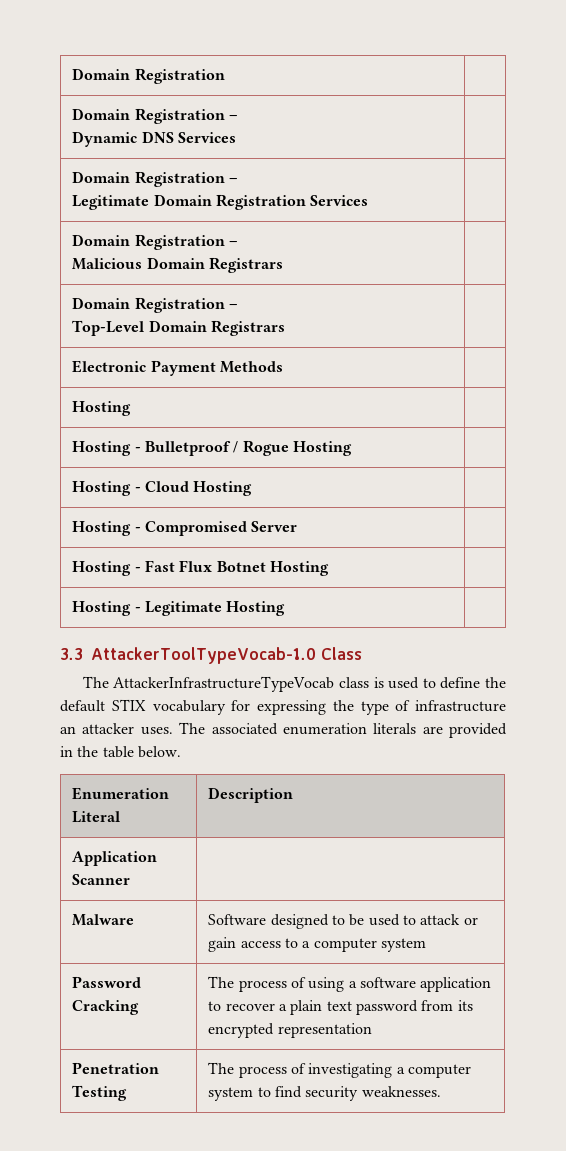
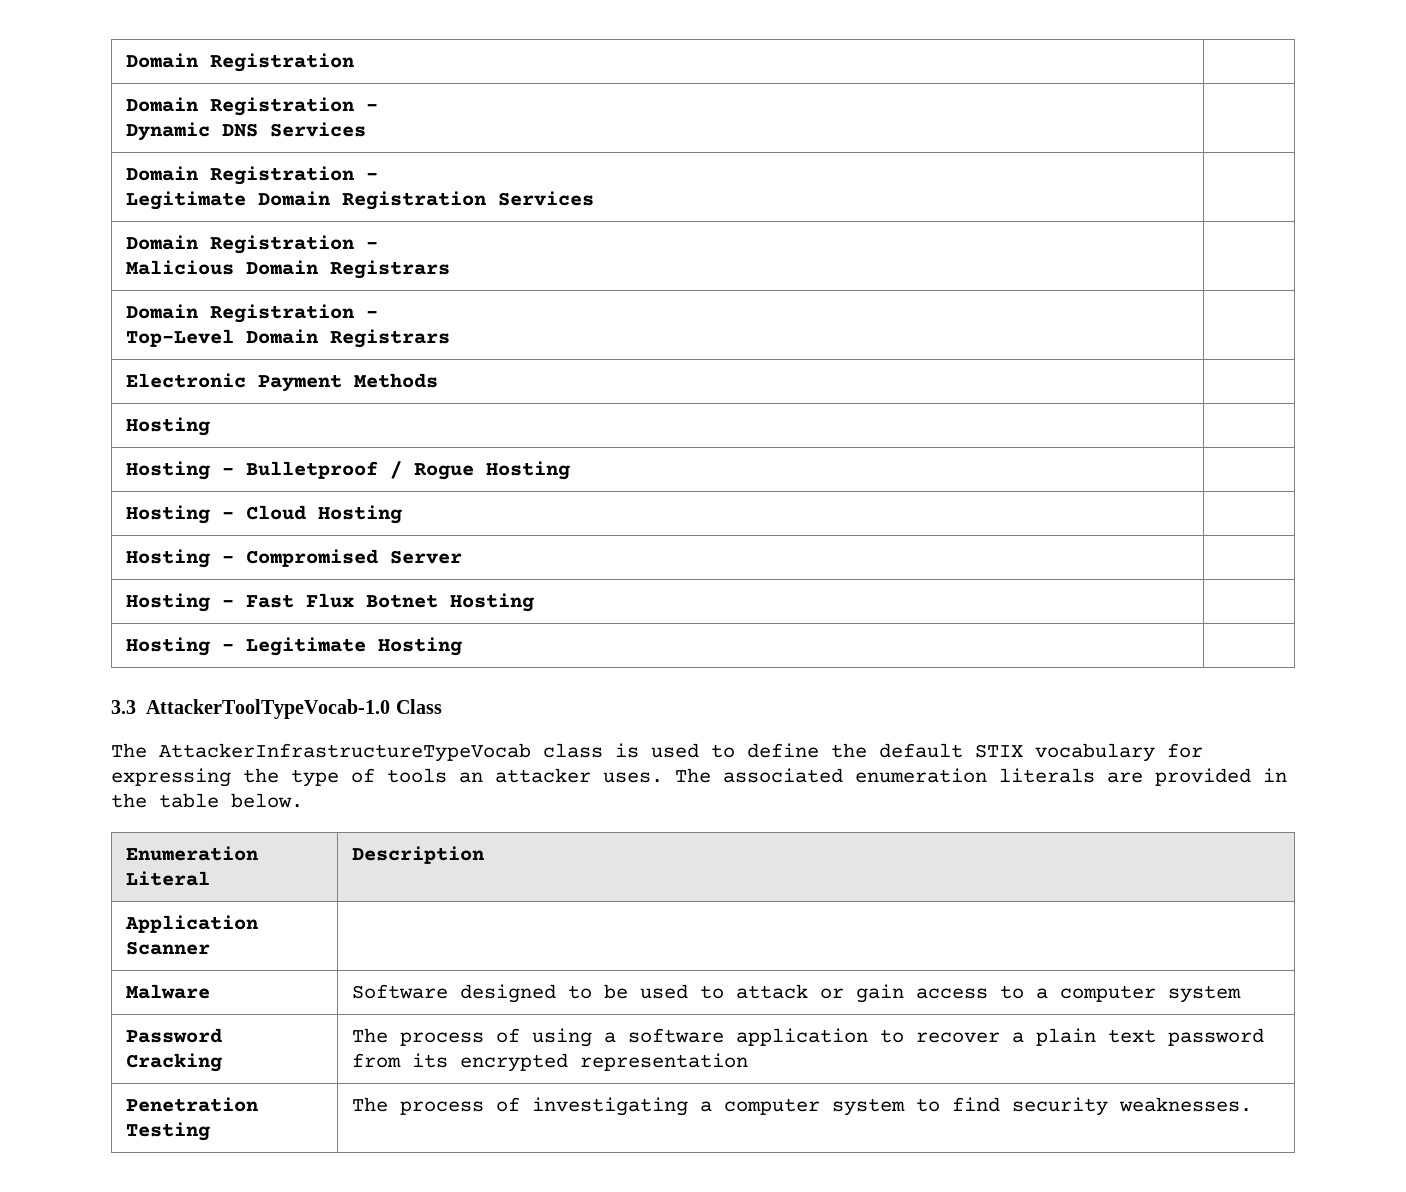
- The AttackerInfrastructureTypeVocab class is used to define the default STIX vocabulary for expressing the type of infrastructure an attacker uses.
+ The AttackerInfrastructureTypeVocab class is used to define the default STIX vocabulary for expressing the type of tools an attacker uses.

